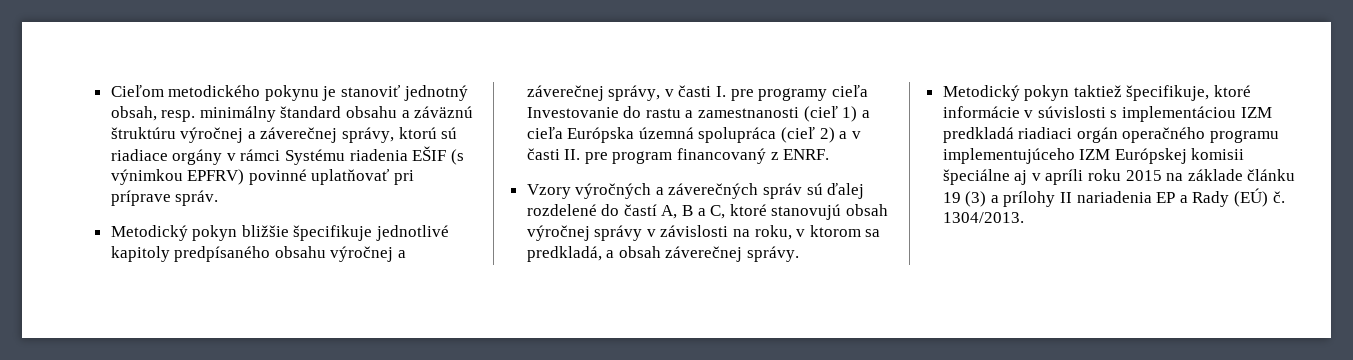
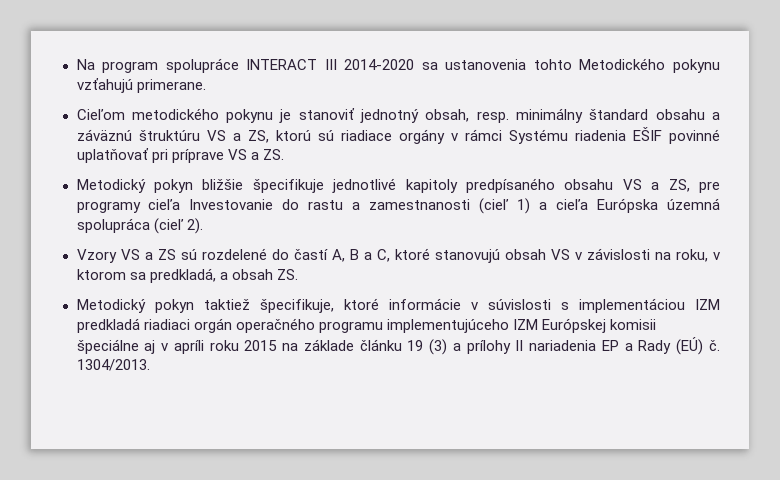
+ Na program spolupráce INTERACT III 2014-2020 sa ustanovenia tohto Metodického pokynu vzťahujú primerane.
- Cieľom metodického pokynu je stanoviť jednotný obsah, resp. minimálny štandard obsahu a záväznú štruktúru výročnej a záverečnej správy, ktorú sú riadiace orgány v rámci Systému riadenia EŠIF (s výnimkou EPFRV) povinné uplatňovať pri príprave správ.
+ Cieľom metodického pokynu je stanoviť jednotný obsah, resp. minimálny štandard obsahu a záväznú štruktúru VS a ZS, ktorú sú riadiace orgány v rámci Systému riadenia EŠIF povinné uplatňovať pri príprave VS a ZS.
- Metodický pokyn bližšie špecifikuje jednotlivé kapitoly predpísaného obsahu výročnej a záverečnej správy, v časti I. pre programy cieľa Investovanie do rastu a zamestnanosti (cieľ 1) a cieľa Európska územná spolupráca (cieľ 2) a v časti II. pre program financovaný z ENRF.
- Vzory výročných a záverečných správ sú ďalej rozdelené do častí A, B a C, ktoré stanovujú obsah výročnej správy v závislosti na roku, v ktorom sa predkladá, a obsah záverečnej správy.
+ Metodický pokyn bližšie špecifikuje jednotlivé kapitoly predpísaného obsahu VS a ZS, pre programy cieľa Investovanie do rastu a zamestnanosti (cieľ 1) a cieľa Európska územná spolupráca (cieľ 2).
+ Vzory VS a ZS sú rozdelené do častí A, B a C, ktoré stanovujú obsah VS v závislosti na roku, v ktorom sa predkladá, a obsah ZS.

